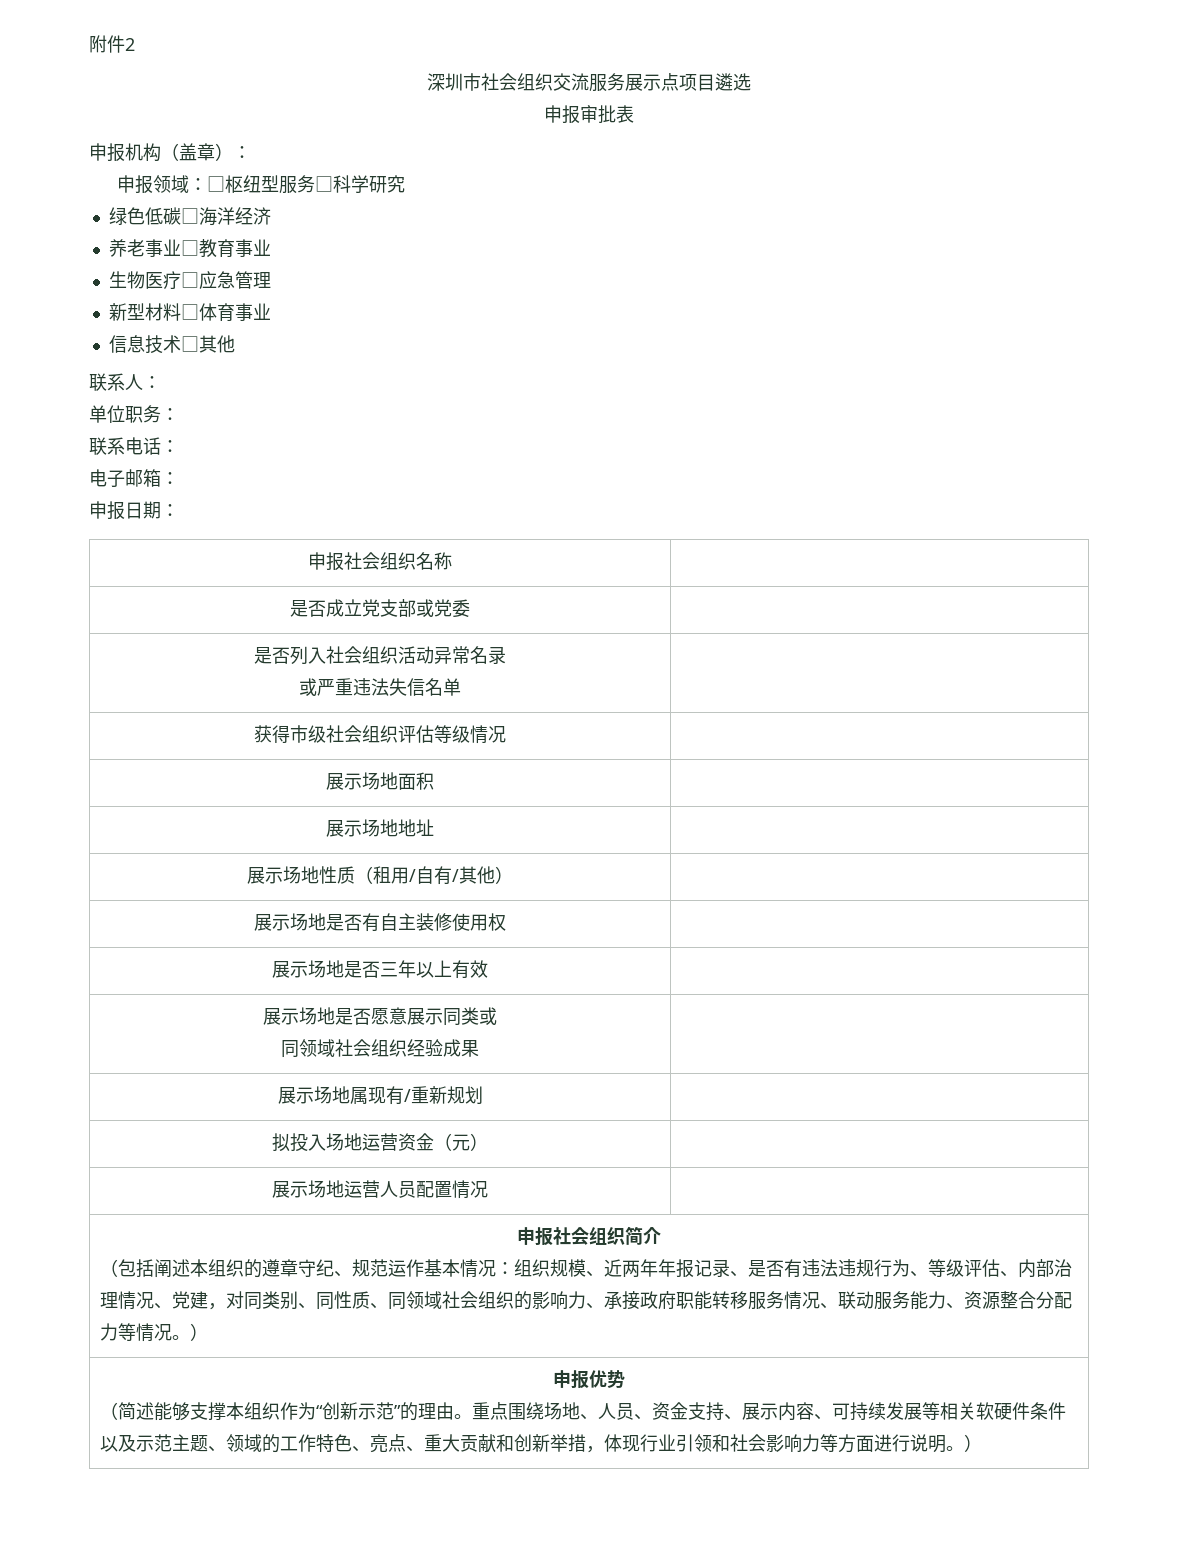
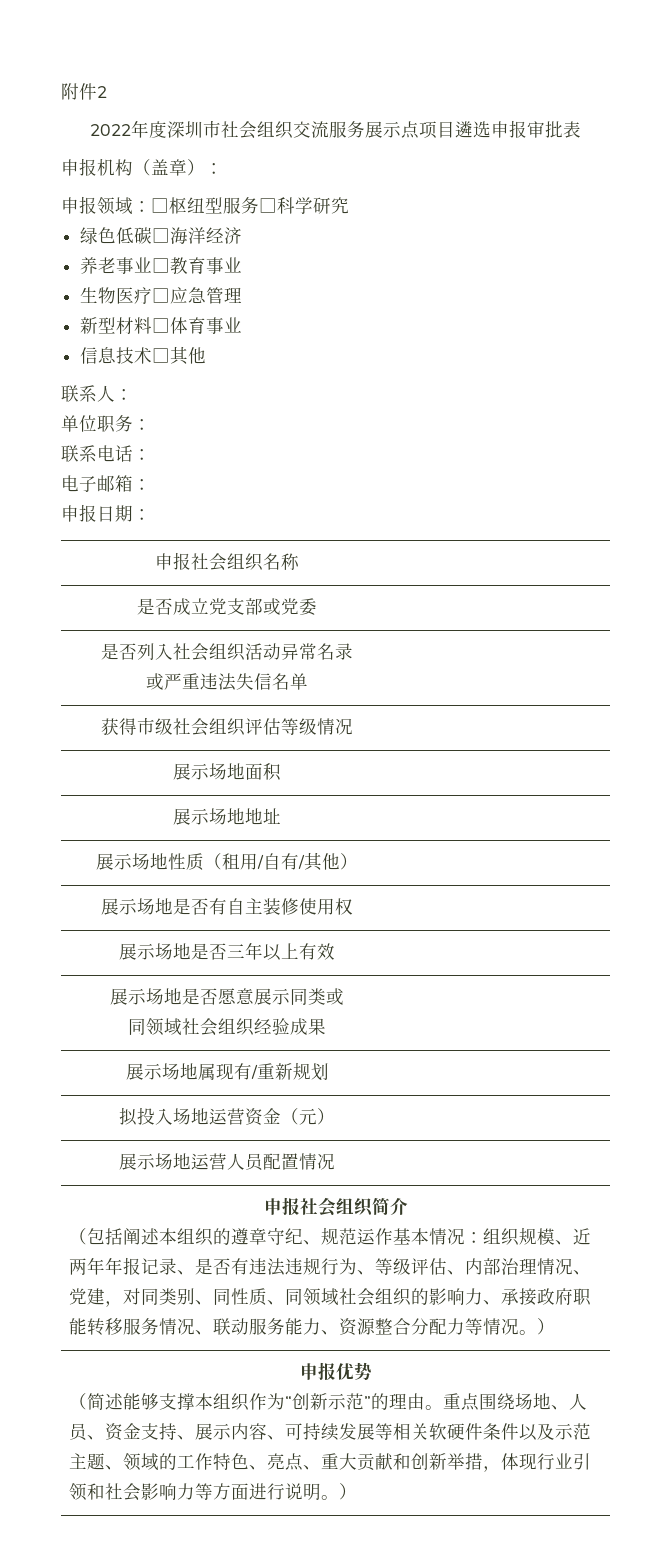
- 深圳市社会组织交流服务展示点项目遴选
- 申报审批表
+ 2022年度深圳市社会组织交流服务展示点项目遴选申报审批表

